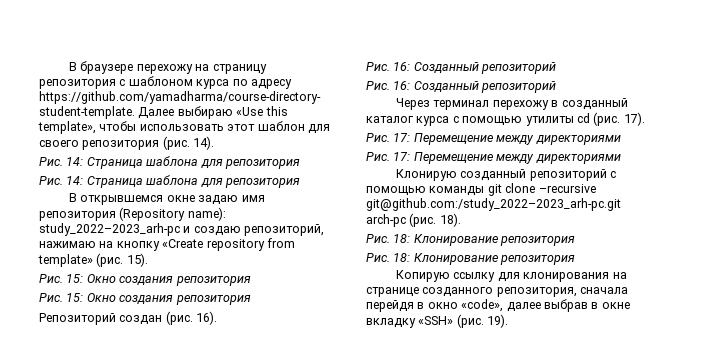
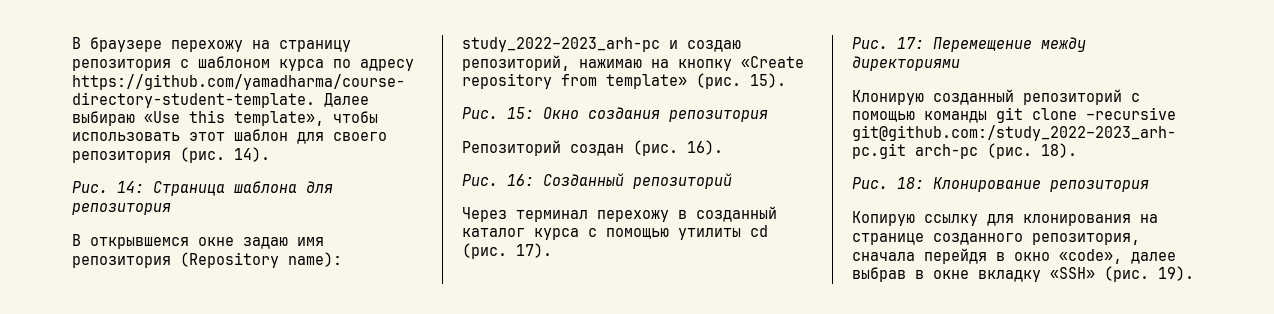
  14).
- Рис. 14: Страница шаблона для репозитория
  15).
- Рис. 15: Окно создания репозитория
  16).
- Рис. 16: Созданный репозиторий
  17).
- Рис. 17: Перемещение между директориями
  18).
- Рис. 18: Клонирование репозитория

